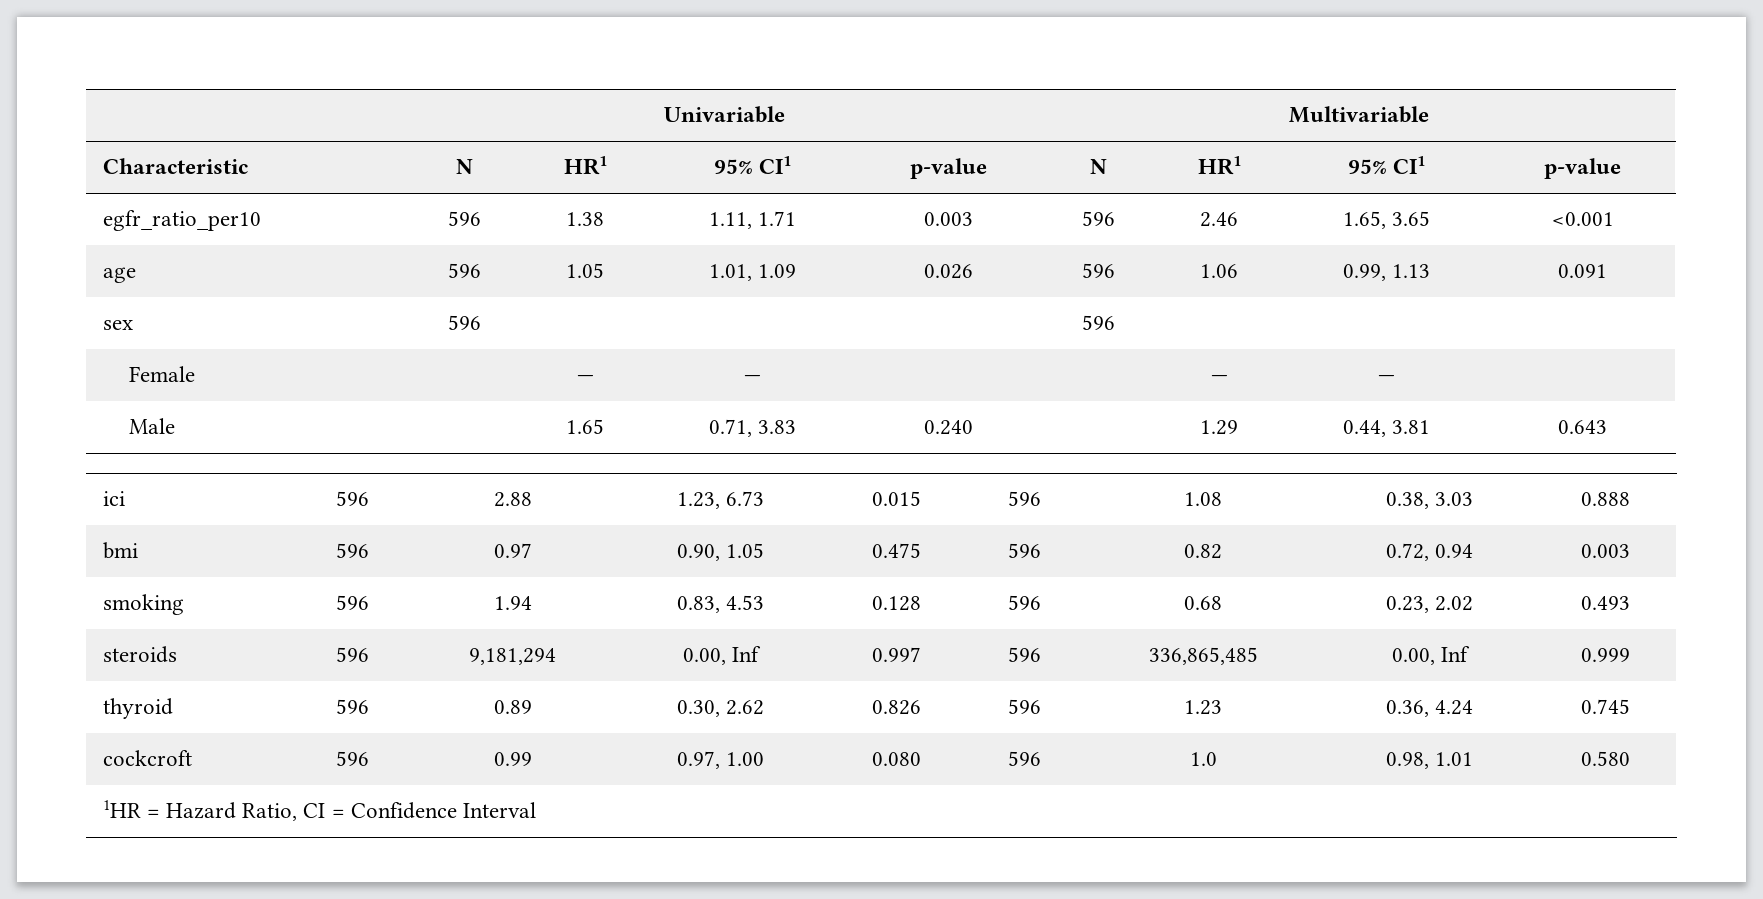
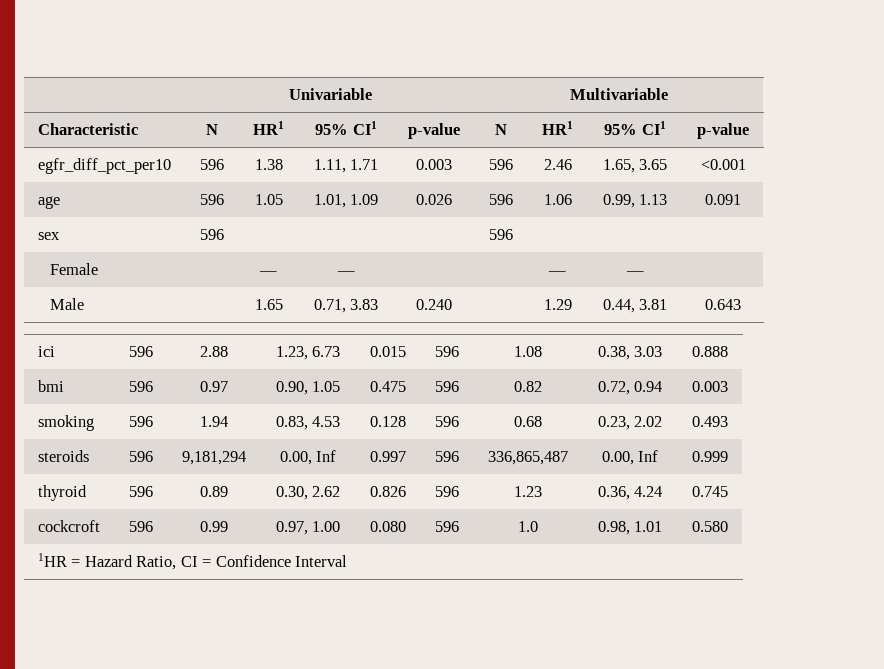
- egfr_ratio_per10 | 596 | 1.38 | 1.11, 1.71 | 0.003 | 596 | 2.46 | 1.65, 3.65 | <0.001
+ egfr_diff_pct_per10 | 596 | 1.38 | 1.11, 1.71 | 0.003 | 596 | 2.46 | 1.65, 3.65 | <0.001
- steroids | 596 | 9,181,294 | 0.00, Inf | 0.997 | 596 | 336,865,485 | 0.00, Inf | 0.999
+ steroids | 596 | 9,181,294 | 0.00, Inf | 0.997 | 596 | 336,865,487 | 0.00, Inf | 0.999

